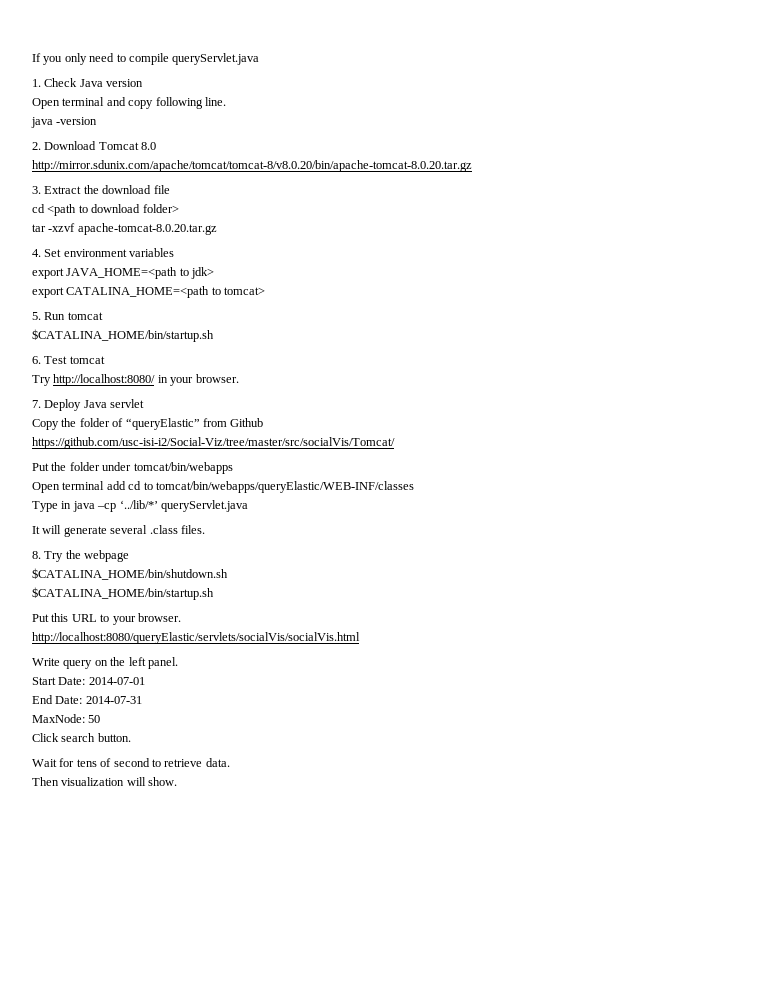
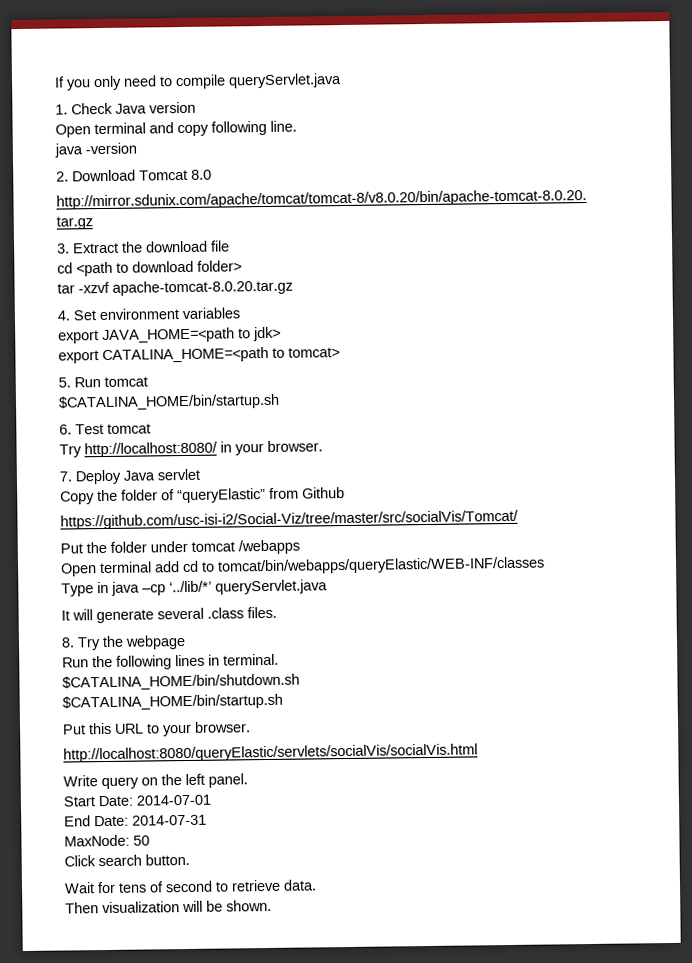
- Put the folder under tomcat/bin/webapps
+ Put the folder under tomcat /webapps
+ Run the following lines in terminal.
- Then visualization will show.
+ Then visualization will be shown.

